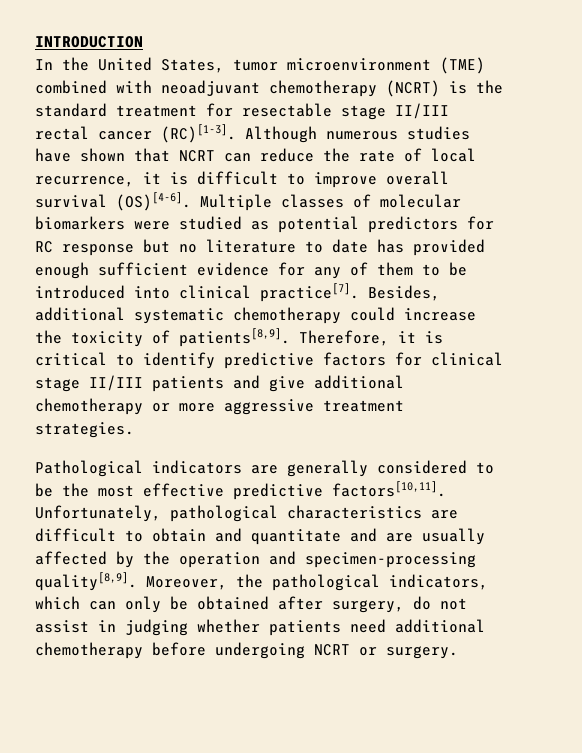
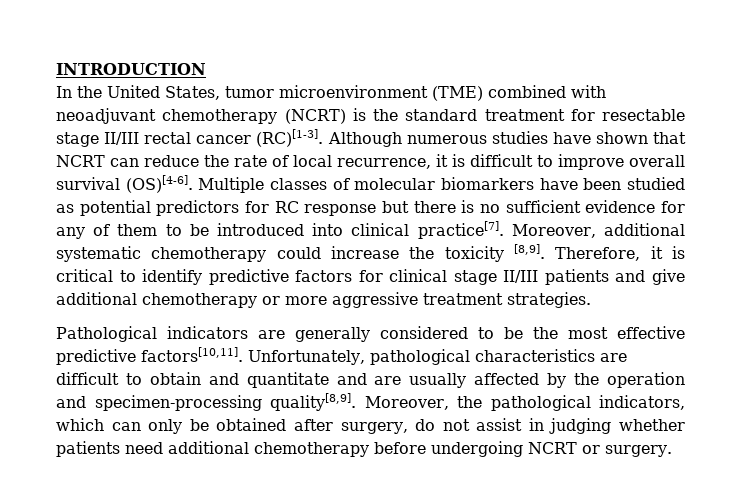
- Multiple classes of molecular biomarkers were studied as potential predictors for RC response but no literature to date has provided enough sufficient evidence for any of them to be introduced into clinical practice[7].
+ Multiple classes of molecular biomarkers have been studied as potential predictors for RC response but there is no sufficient evidence for any of them to be introduced into clinical practice[7].
- Besides, additional systematic chemotherapy could increase the toxicity of patients[8,9].
+ Moreover, additional systematic chemotherapy could increase the toxicity [8,9].

